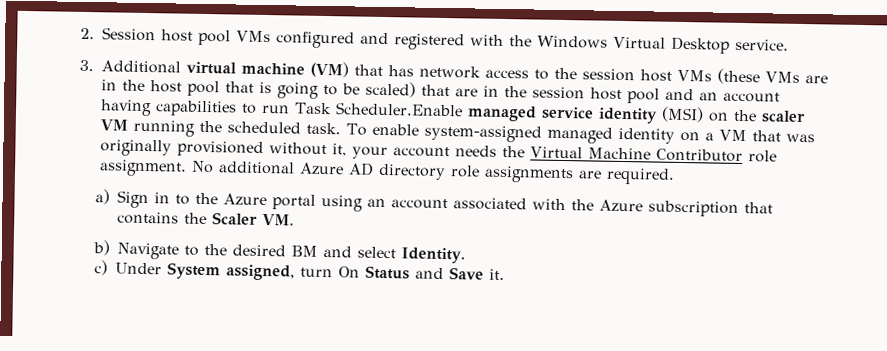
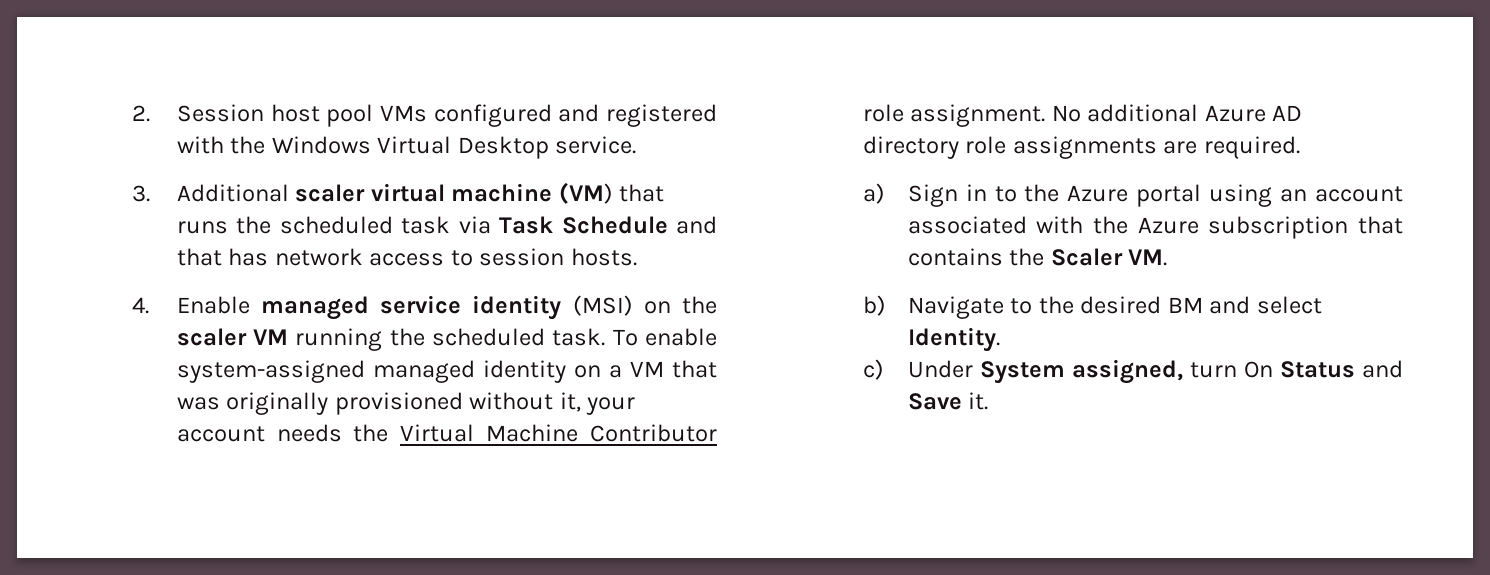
- 3. Additional virtual machine (VM) that has network access to the session host VMs (these VMs are in the host pool that is going to be scaled) that are in the session host pool and an account having capabilities to run Task Scheduler.Enable managed service identity (MSI) on the scaler VM running the scheduled task.
+ 3. Additional scaler virtual machine (VM) that runs the scheduled task via Task Schedule and that has network access to session hosts.
+ 4. Enable managed service identity (MSI) on the scaler VM running the scheduled task.

